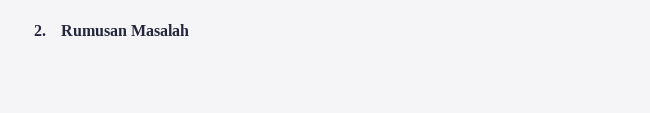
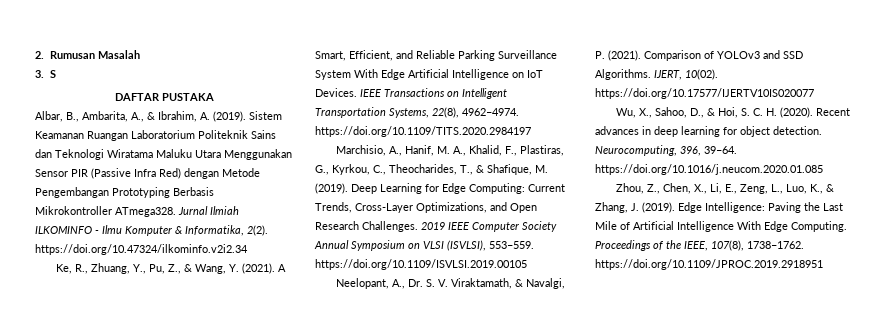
+ 3. S
+ DAFTAR PUSTAKA
+ Albar, B., Ambarita, A., & Ibrahim, A. (2019). Sistem Keamanan Ruangan Laboratorium Politeknik Sains dan Teknologi Wiratama Maluku Utara Menggunakan Sensor PIR (Passive Infra Red) dengan Metode Pengembangan Prototyping Berbasis Mikrokontroller ATmega328. Jurnal Ilmiah ILKOMINFO - Ilmu Komputer & Informatika, 2(2). https://doi.org/10.47324/ilkominfo.v2i2.34
+ Ke, R., Zhuang, Y., Pu, Z., & Wang, Y. (2021). A Smart, Efficient, and Reliable Parking Surveillance System With Edge Artificial Intelligence on IoT Devices. IEEE Transactions on Intelligent Transportation Systems, 22(8), 4962–4974. https://doi.org/10.1109/TITS.2020.2984197
+ Marchisio, A., Hanif, M. A., Khalid, F., Plastiras, G., Kyrkou, C., Theocharides, T., & Shafique, M. (2019). Deep Learning for Edge Computing: Current Trends, Cross-Layer Optimizations, and Open Research Challenges. 2019 IEEE Computer Society Annual Symposium on VLSI (ISVLSI), 553–559. https://doi.org/10.1109/ISVLSI.2019.00105
+ Neelopant, A., Dr. S. V. Viraktamath, & Navalgi, P. (2021). Comparison of YOLOv3 and SSD Algorithms. IJERT, 10(02). https://doi.org/10.17577/IJERTV10IS020077
+ Wu, X., Sahoo, D., & Hoi, S. C. H. (2020). Recent advances in deep learning for object detection. Neurocomputing, 396, 39–64. https://doi.org/10.1016/j.neucom.2020.01.085
+ Zhou, Z., Chen, X., Li, E., Zeng, L., Luo, K., & Zhang, J. (2019). Edge Intelligence: Paving the Last Mile of Artificial Intelligence With Edge Computing. Proceedings of the IEEE, 107(8), 1738–1762. https://doi.org/10.1109/JPROC.2019.2918951

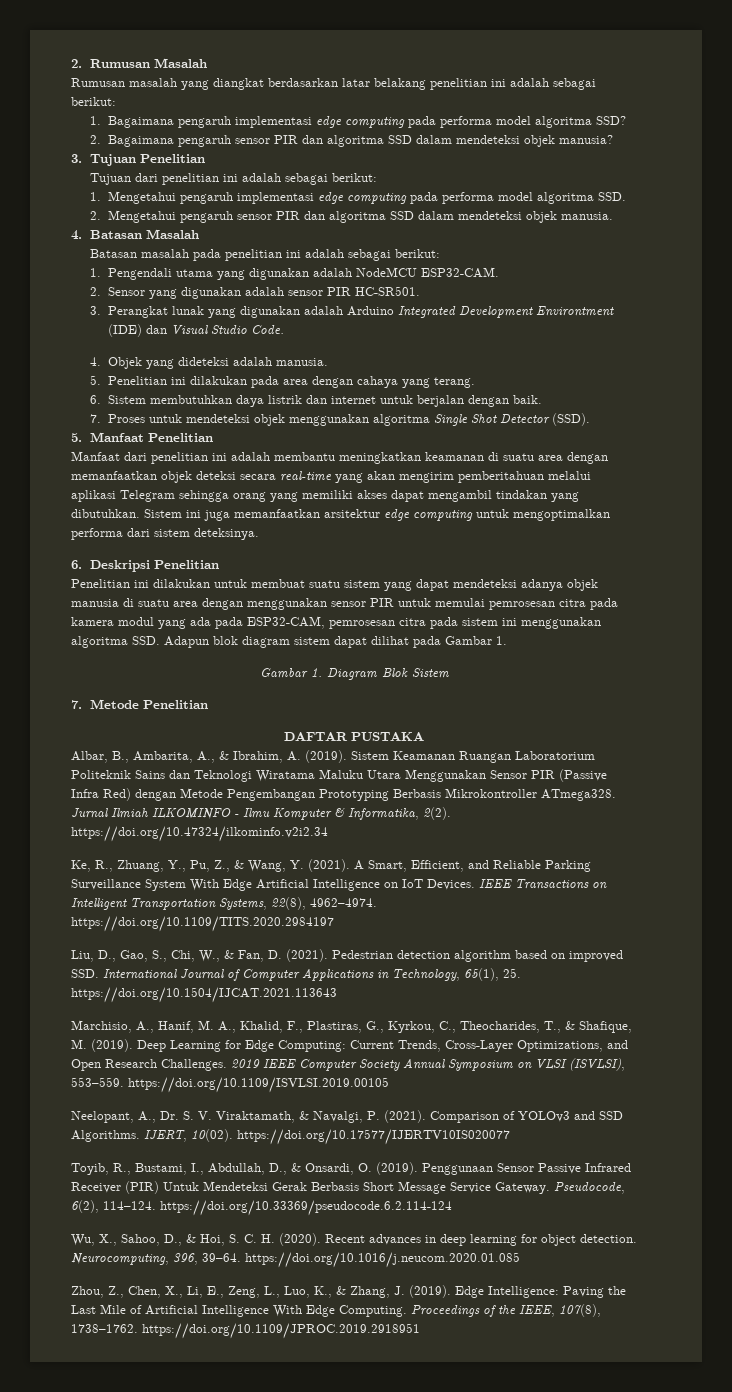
- 3. S
+ Rumusan masalah yang diangkat berdasarkan latar belakang penelitian ini adalah sebagai berikut:
+ 1. Bagaimana pengaruh implementasi edge computing pada performa model algoritma SSD?
+ 2. Bagaimana pengaruh sensor PIR dan algoritma SSD dalam mendeteksi objek manusia?
+ 3. Tujuan Penelitian
+ Tujuan dari penelitian ini adalah sebagai berikut:
+ 1. Mengetahui pengaruh implementasi edge computing pada performa model algoritma SSD.
+ 2. Mengetahui pengaruh sensor PIR dan algoritma SSD dalam mendeteksi objek manusia.
+ 4. Batasan Masalah
+ Batasan masalah pada penelitian ini adalah sebagai berikut:
+ 1. Pengendali utama yang digunakan adalah NodeMCU ESP32-CAM.
+ 2. Sensor yang digunakan adalah sensor PIR HC-SR501.
+ 3. Perangkat lunak yang digunakan adalah Arduino Integrated Development Environtment (IDE) dan Visual Studio Code.
+ 4. Objek yang dideteksi adalah manusia.
+ 5. Penelitian ini dilakukan pada area dengan cahaya yang terang.
+ 6. Sistem membutuhkan daya listrik dan internet untuk berjalan dengan baik.
+ 7. Proses untuk mendeteksi objek menggunakan algoritma Single Shot Detector (SSD).
+ 5. Manfaat Penelitian
+ Manfaat dari penelitian ini adalah membantu meningkatkan keamanan di suatu area dengan memanfaatkan objek deteksi secara real-time yang akan mengirim pemberitahuan melalui aplikasi Telegram sehingga orang yang memiliki akses dapat mengambil tindakan yang dibutuhkan. Sistem ini juga memanfaatkan arsitektur edge computing untuk mengoptimalkan performa dari sistem deteksinya.
+ 6. Deskripsi Penelitian
+ Penelitian ini dilakukan untuk membuat suatu sistem yang dapat mendeteksi adanya objek manusia di suatu area dengan menggunakan sensor PIR untuk memulai pemrosesan citra pada kamera modul yang ada pada ESP32-CAM, pemrosesan citra pada sistem ini menggunakan algoritma SSD. Adapun blok diagram sistem dapat dilihat pada Gambar 1.
+ Gambar 1. Diagram Blok Sistem
+ 7. Metode Penelitian
+ Liu, D., Gao, S., Chi, W., & Fan, D. (2021). Pedestrian detection algorithm based on improved SSD. International Journal of Computer Applications in Technology, 65(1), 25. https://doi.org/10.1504/IJCAT.2021.113643
+ Toyib, R., Bustami, I., Abdullah, D., & Onsardi, O. (2019). Penggunaan Sensor Passive Infrared Receiver (PIR) Untuk Mendeteksi Gerak Berbasis Short Message Service Gateway. Pseudocode, 6(2), 114–124. https://doi.org/10.33369/pseudocode.6.2.114-124

